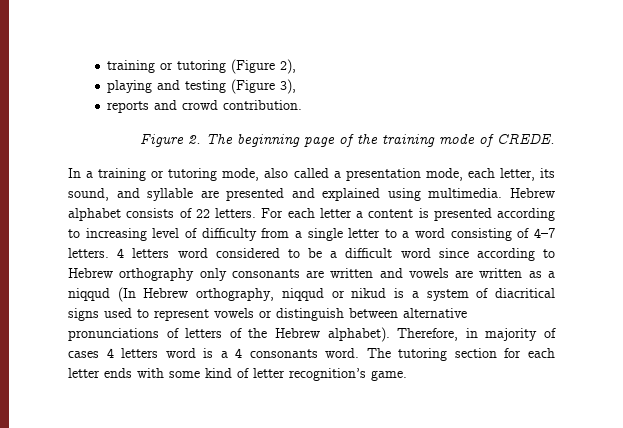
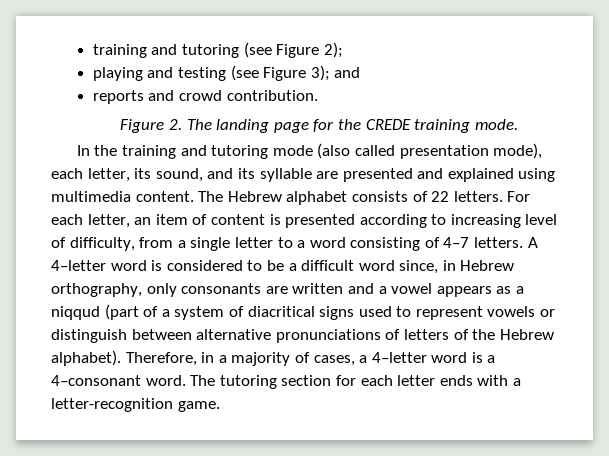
- training or tutoring (Figure 2),
+ training and tutoring (see Figure 2);
- playing and testing (Figure 3),
+ playing and testing (see Figure 3); and
- Figure 2. The beginning page of the training mode of CREDE.
- In a training or tutoring mode, also called a presentation mode, each letter, its sound, and syllable are presented and explained using multimedia. Hebrew alphabet consists of 22 letters.
+ Figure 2. The landing page for the CREDE training mode.
+ In the training and tutoring mode (also called presentation mode), each letter, its sound, and its syllable are presented and explained using multimedia content. The Hebrew alphabet consists of 22 letters.
- For each letter a content is presented according to increasing level of difficulty from a single letter to a word consisting of 4–7 letters.
+ For each letter, an item of content is presented according to increasing level of difficulty, from a single letter to a word consisting of 4–7 letters.
- 4 letters word considered to be a difficult word since according to Hebrew orthography only consonants are written and vowels are written as a niqqud (In Hebrew orthography, niqqud or nikud is a system of diacritical signs used to represent vowels or distinguish between alternative pronunciations of letters of the Hebrew alphabet).
+ A 4–letter word is considered to be a difficult word since, in Hebrew orthography, only consonants are written and a vowel appears as a niqqud (part of a system of diacritical signs used to represent vowels or distinguish between alternative pronunciations of letters of the Hebrew alphabet).
- Therefore, in majority of cases 4 letters word is a 4 consonants word.
+ Therefore, in a majority of cases, a 4–letter word is a 4–consonant word.
- The tutoring section for each letter ends with some kind of letter recognition’s game.
+ The tutoring section for each letter ends with a letter-recognition game.

